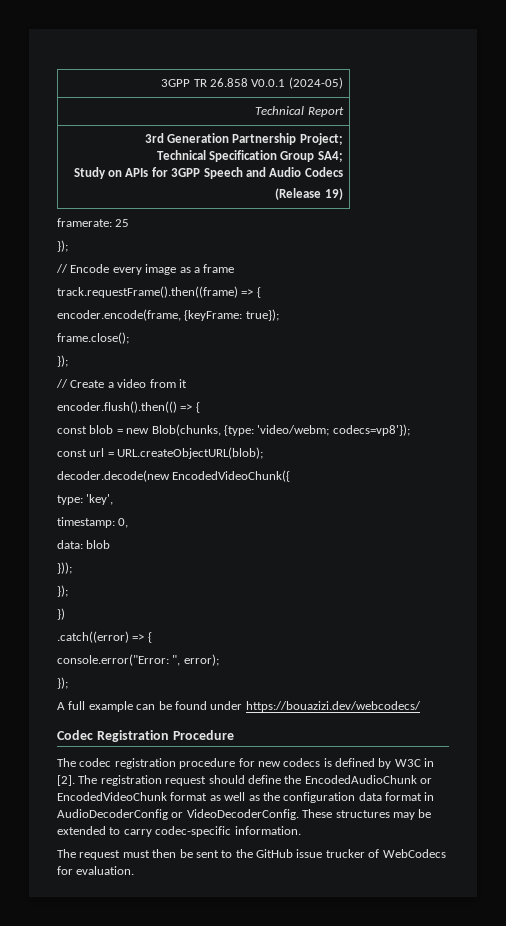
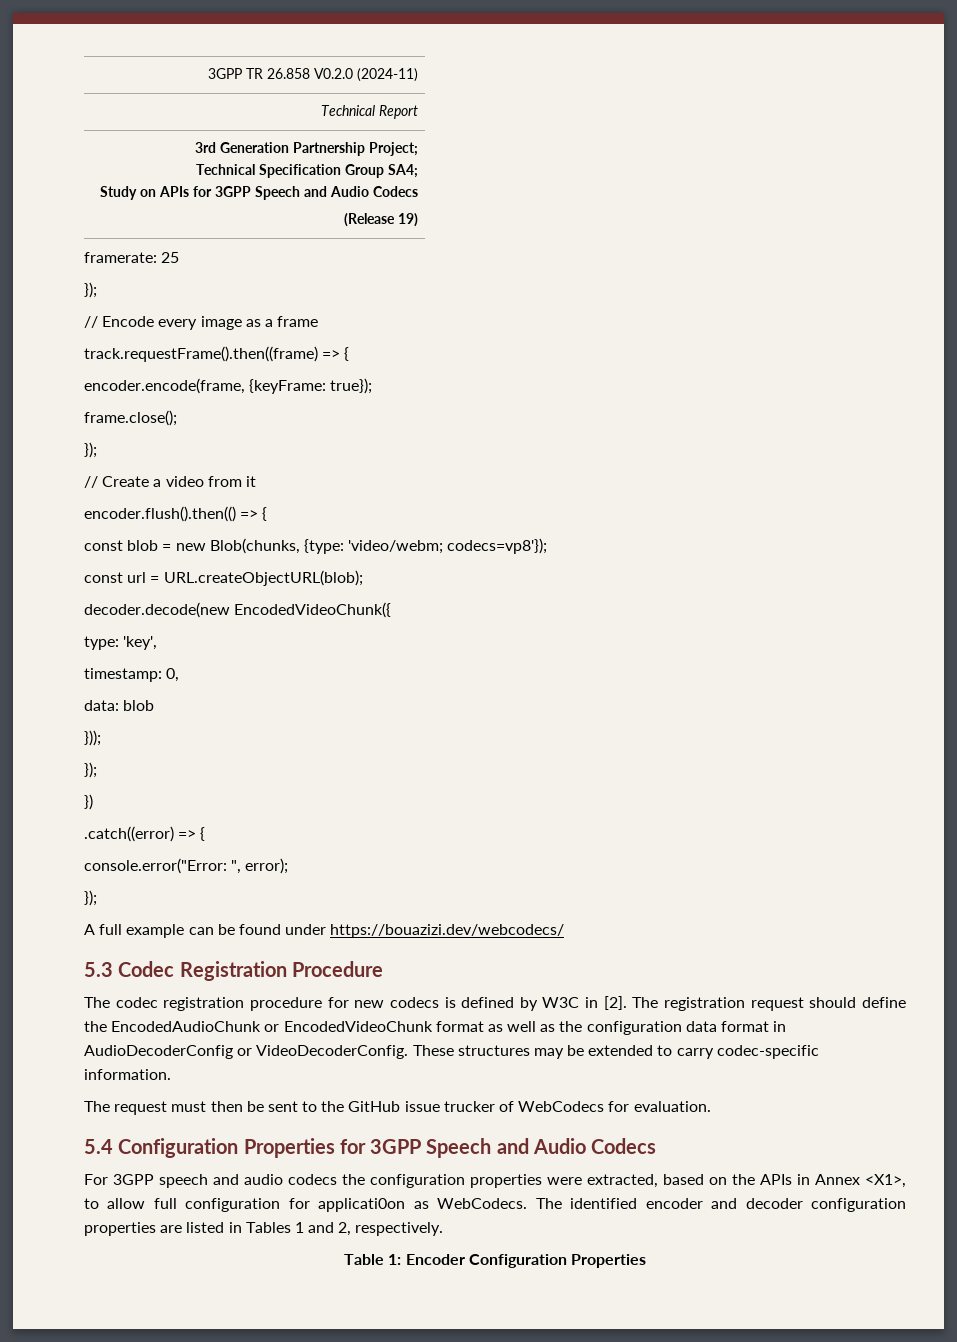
- 3GPP TR 26.858 V0.0.1 (2024-05)
+ 3GPP TR 26.858 V0.2.0 (2024-11)
- Codec Registration Procedure
+ 5.3 Codec Registration Procedure
+ 5.4 Configuration Properties for 3GPP Speech and Audio Codecs
+ For 3GPP speech and audio codecs the configuration properties were extracted, based on the APIs in Annex <X1>, to allow full configuration for applicati0on as WebCodecs. The identified encoder and decoder configuration properties are listed in Tables 1 and 2, respectively.
+ Table 1: Encoder Configuration Properties

